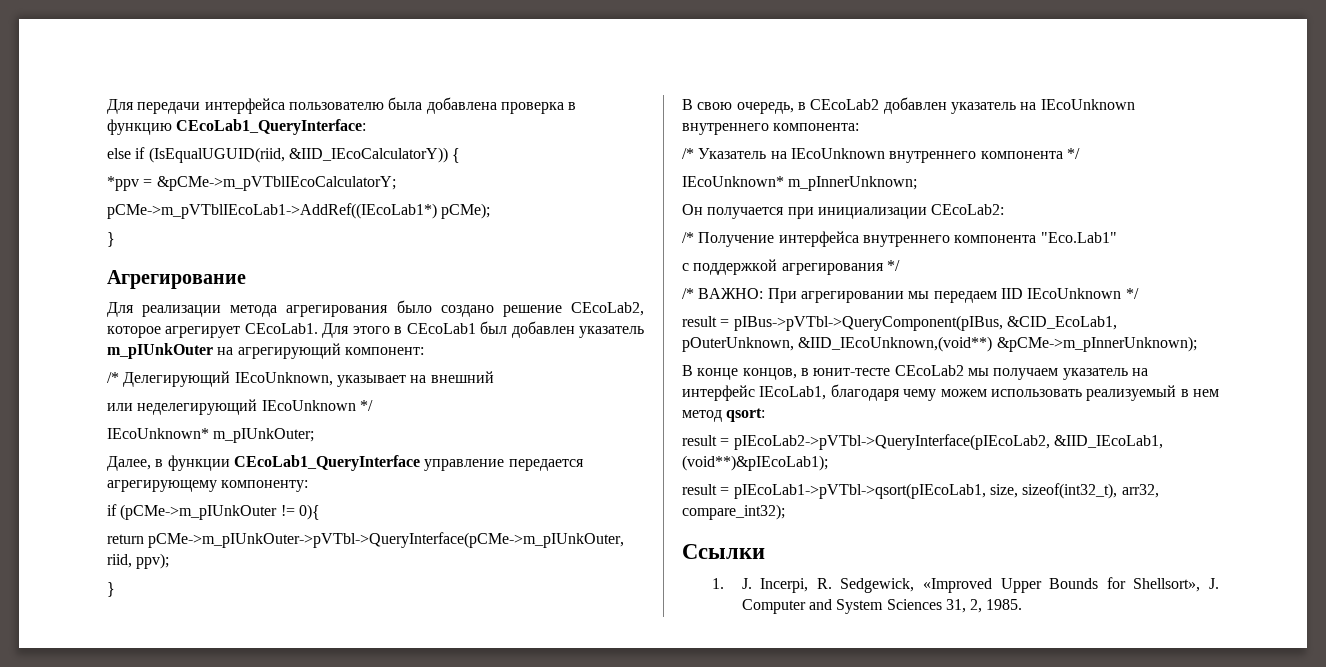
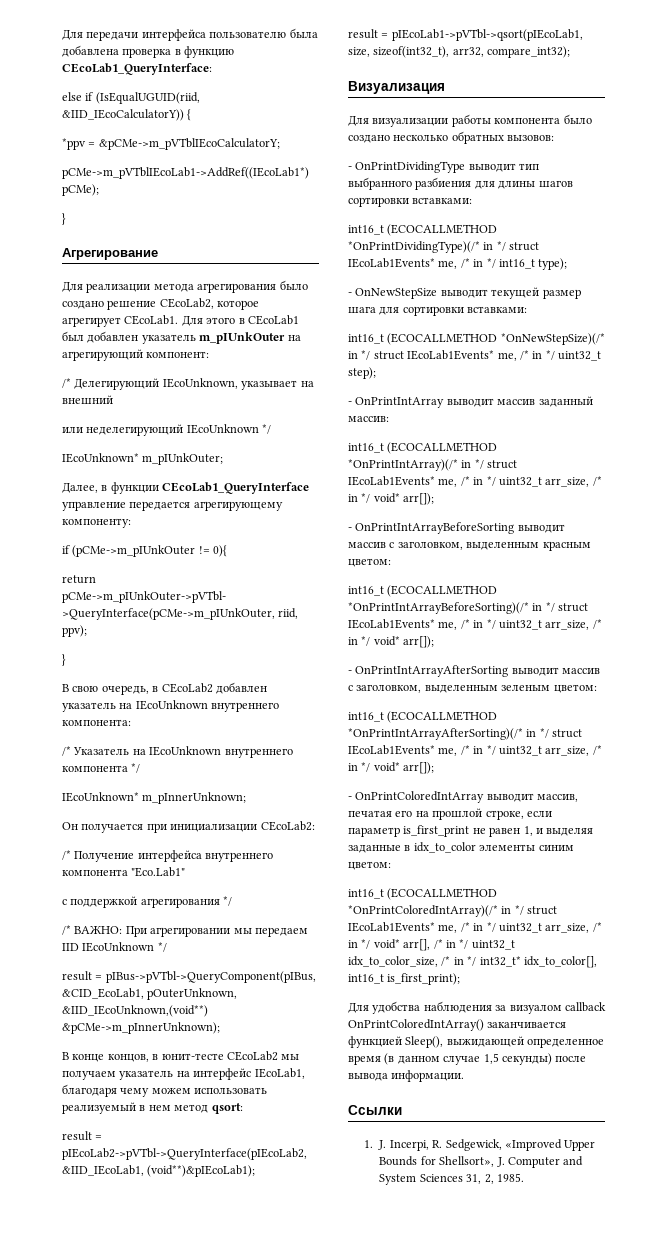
+ Визуализация
+ Для визуализации работы компонента было создано несколько обратных вызовов:
+ - OnPrintDividingType выводит тип выбранного разбиения для длины шагов сортировки вставками:
+ int16_t (ECOCALLMETHOD *OnPrintDividingType)(/* in */ struct IEcoLab1Events* me, /* in */ int16_t type);
+ - OnNewStepSize выводит текущей размер шага для сортировки вставками:
+ int16_t (ECOCALLMETHOD *OnNewStepSize)(/* in */ struct IEcoLab1Events* me, /* in */ uint32_t step);
+ - OnPrintIntArray выводит массив заданный массив:
+ int16_t (ECOCALLMETHOD *OnPrintIntArray)(/* in */ struct IEcoLab1Events* me, /* in */ uint32_t arr_size, /* in */ void* arr[]);
+ - OnPrintIntArrayBeforeSorting выводит массив с заголовком, выделенным красным цветом:
+ int16_t (ECOCALLMETHOD *OnPrintIntArrayBeforeSorting)(/* in */ struct IEcoLab1Events* me, /* in */ uint32_t arr_size, /* in */ void* arr[]);
+ - OnPrintIntArrayAfterSorting выводит массив с заголовком, выделенным зеленым цветом:
+ int16_t (ECOCALLMETHOD *OnPrintIntArrayAfterSorting)(/* in */ struct IEcoLab1Events* me, /* in */ uint32_t arr_size, /* in */ void* arr[]);
+ - OnPrintColoredIntArray выводит массив, печатая его на прошлой строке, если параметр is_first_print не равен 1, и выделяя заданные в idx_to_color элементы синим цветом:
+ int16_t (ECOCALLMETHOD *OnPrintColoredIntArray)(/* in */ struct IEcoLab1Events* me, /* in */ uint32_t arr_size, /* in */ void* arr[], /* in */ uint32_t idx_to_color_size, /* in */ int32_t* idx_to_color[], int16_t is_first_print);
+ Для удобства наблюдения за визуалом callback OnPrintColoredIntArray() заканчивается функцией Sleep(), выжидающей определенное время (в данном случае 1,5 секунды) после вывода информации.

